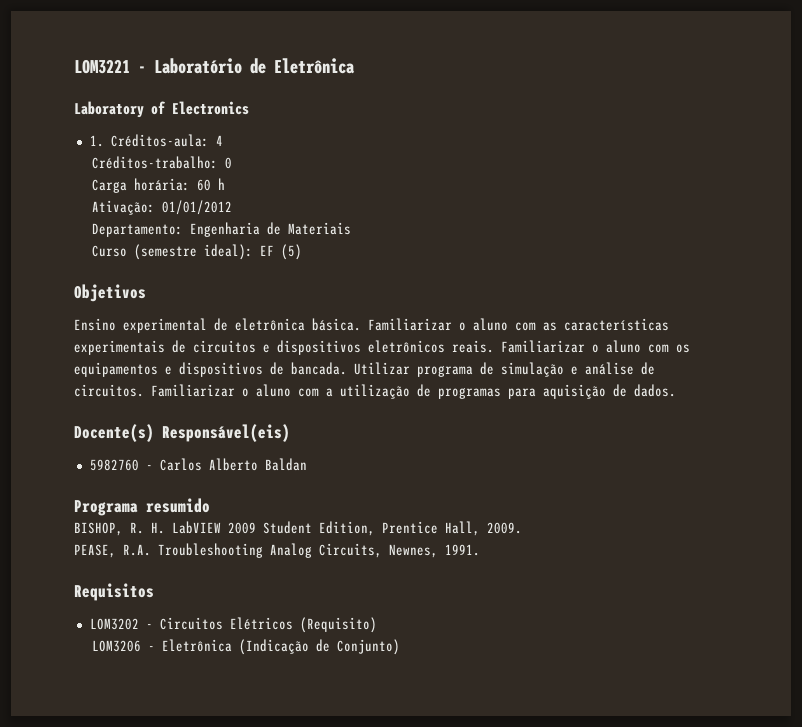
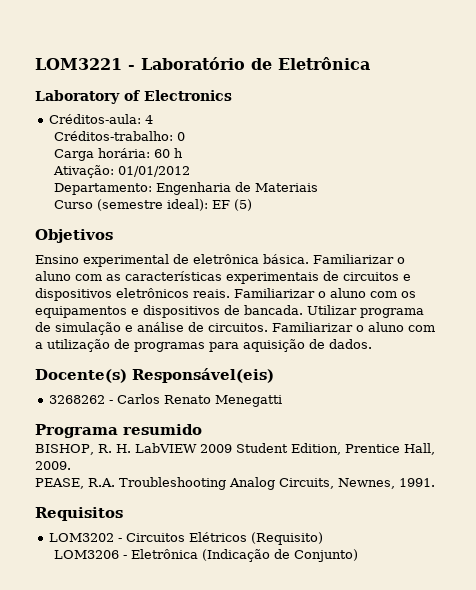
- 1. Créditos-aula: 4
+ Créditos-aula: 4
- 5982760 - Carlos Alberto Baldan
+ 3268262 - Carlos Renato Menegatti

